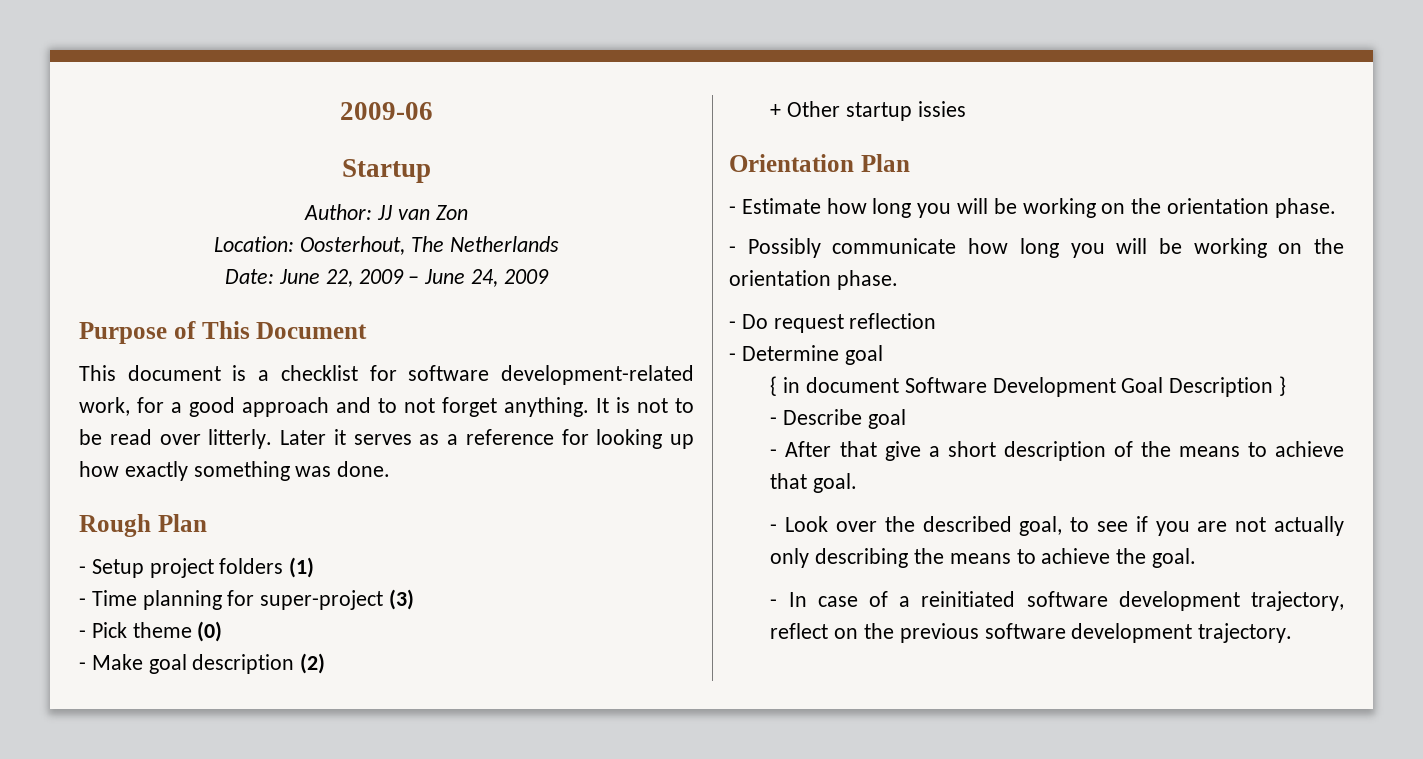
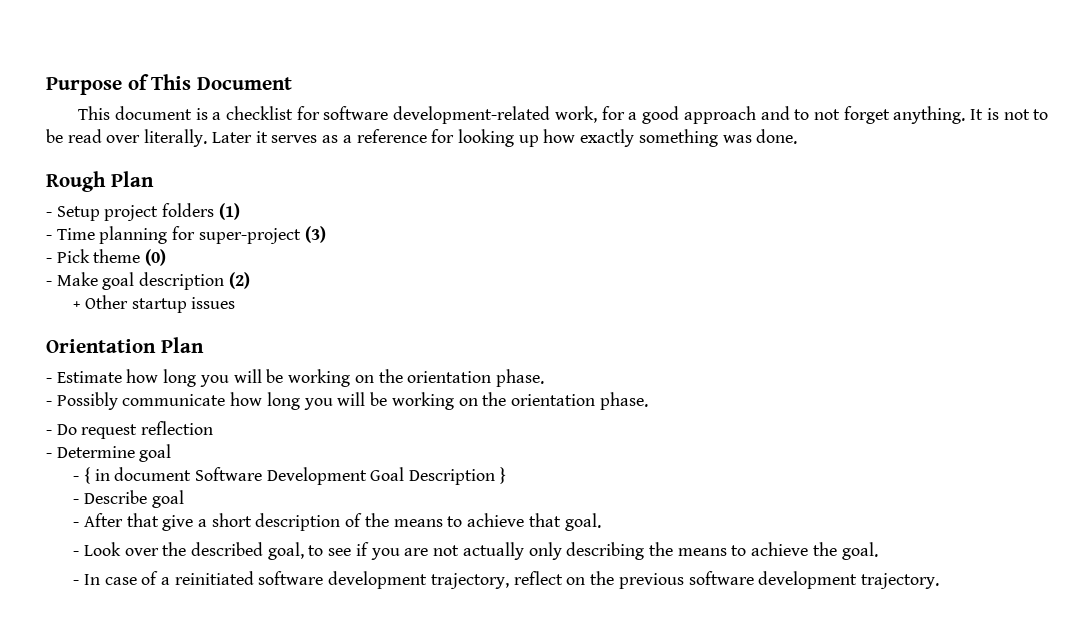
- 2009-06
- Startup
- Author: JJ van Zon
- Location: Oosterhout, The Netherlands
- Date: June 22, 2009 – June 24, 2009
- It is not to be read over litterly.
+ It is not to be read over literally.
- + Other startup issies
+ + Other startup issues
- { in document Software Development Goal Description }
+ - { in document Software Development Goal Description }

